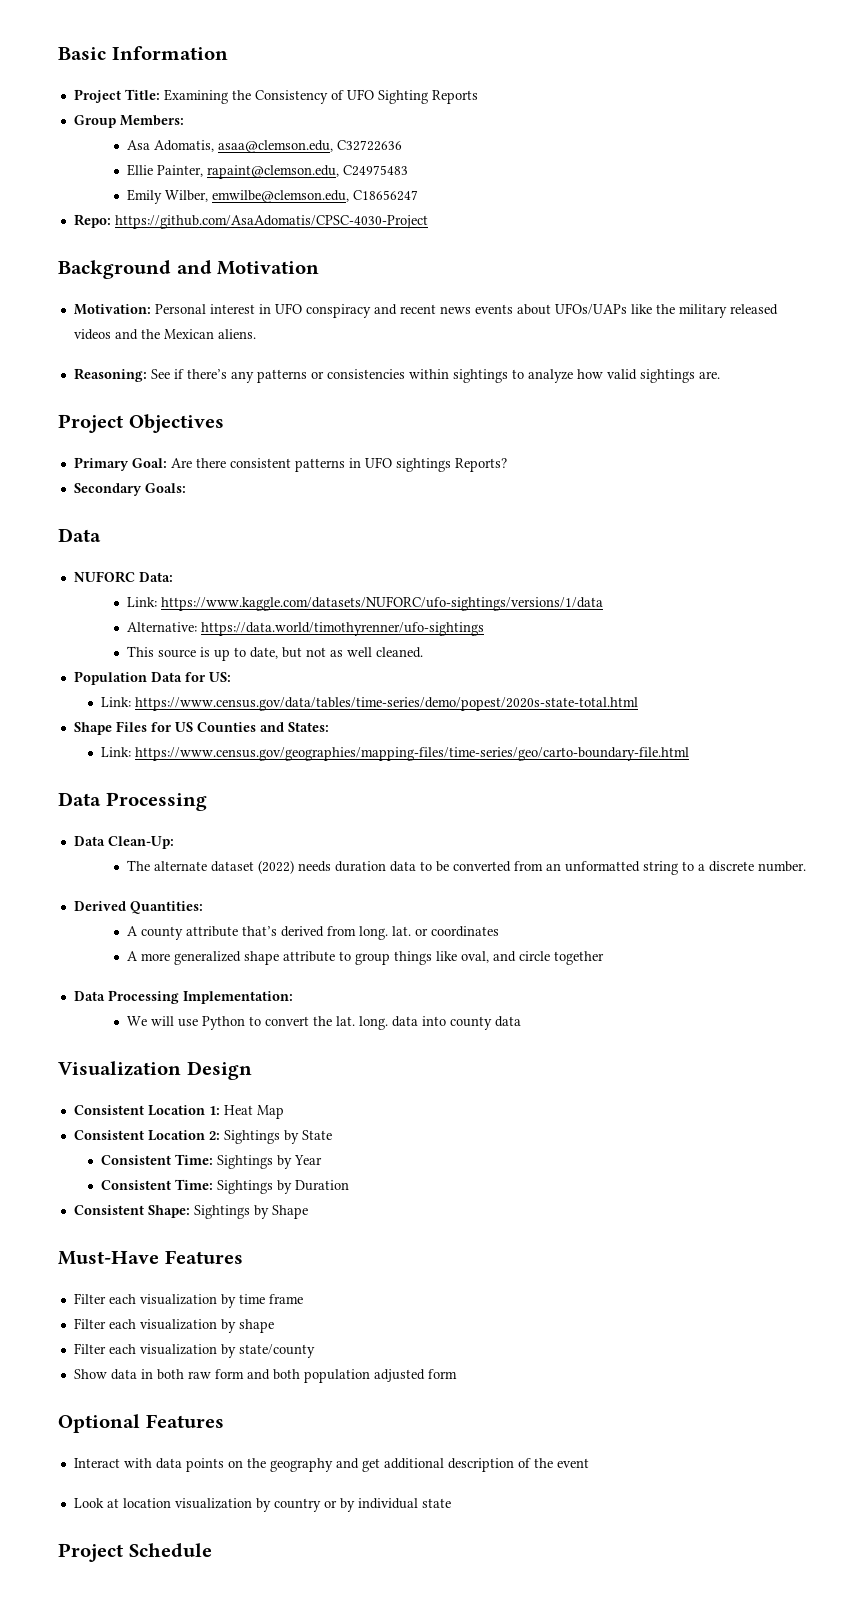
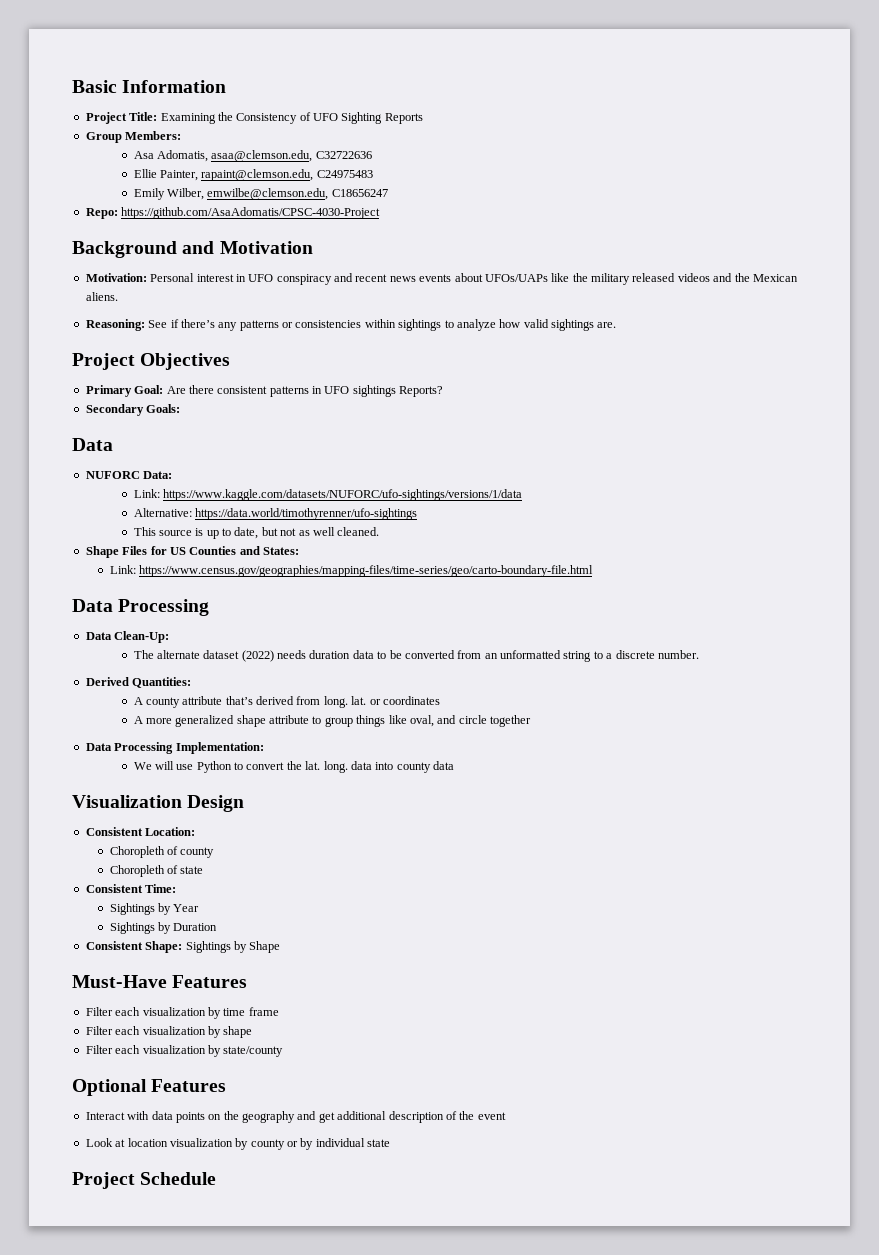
- Population Data for US:
- Link: https://www.census.gov/data/tables/time-series/demo/popest/2020s-state-total.html
- Consistent Location 1: Heat Map
- Consistent Location 2: Sightings by State
- Consistent Time: Sightings by Year
+ Consistent Location:
+ Choropleth of county
+ Choropleth of state
+ Consistent Time:
+ Sightings by Year
- Consistent Time: Sightings by Duration
+ Sightings by Duration
- Show data in both raw form and both population adjusted form
- Look at location visualization by country or by individual state
+ Look at location visualization by county or by individual state

